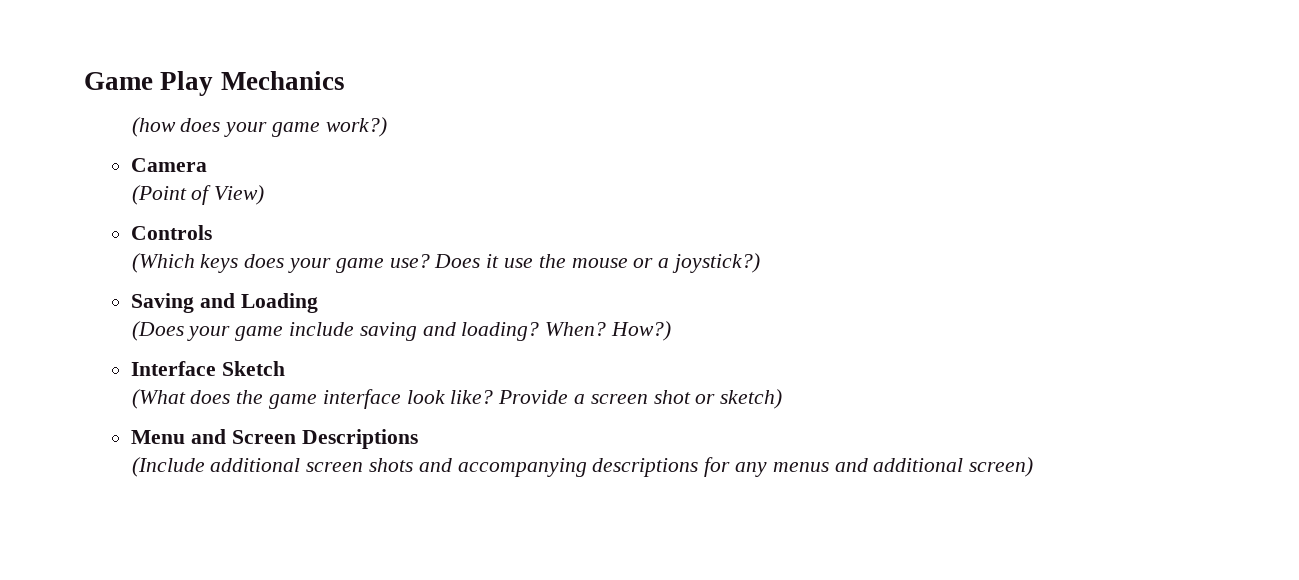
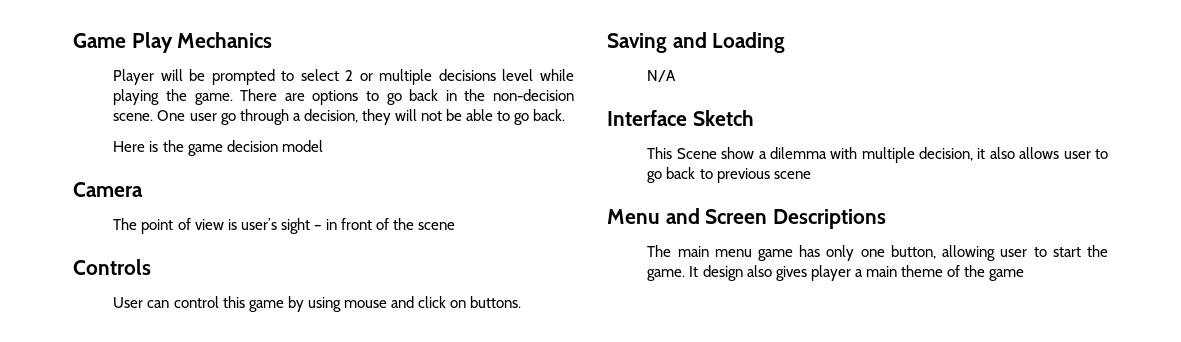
- (how does your game work?)
+ Player will be prompted to select 2 or multiple decisions level while playing the game. There are options to go back in the non-decision scene. One user go through a decision, they will not be able to go back.
+ Here is the game decision model
  Camera
- (Point of View)
+ The point of view is user’s sight – in front of the scene
  Controls
- (Which keys does your game use? Does it use the mouse or a joystick?)
+ User can control this game by using mouse and click on buttons.
  Saving and Loading
- (Does your game include saving and loading? When? How?)
+ N/A
  Interface Sketch
- (What does the game interface look like? Provide a screen shot or sketch)
+ This Scene show a dilemma with multiple decision, it also allows user to go back to previous scene
  Menu and Screen Descriptions
- (Include additional screen shots and accompanying descriptions for any menus and additional screen)
+ The main menu game has only one button, allowing user to start the game. It design also gives player a main theme of the game

